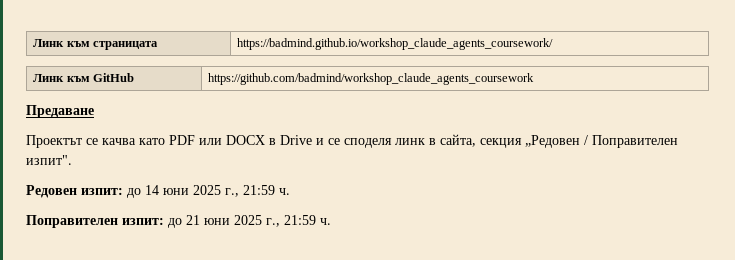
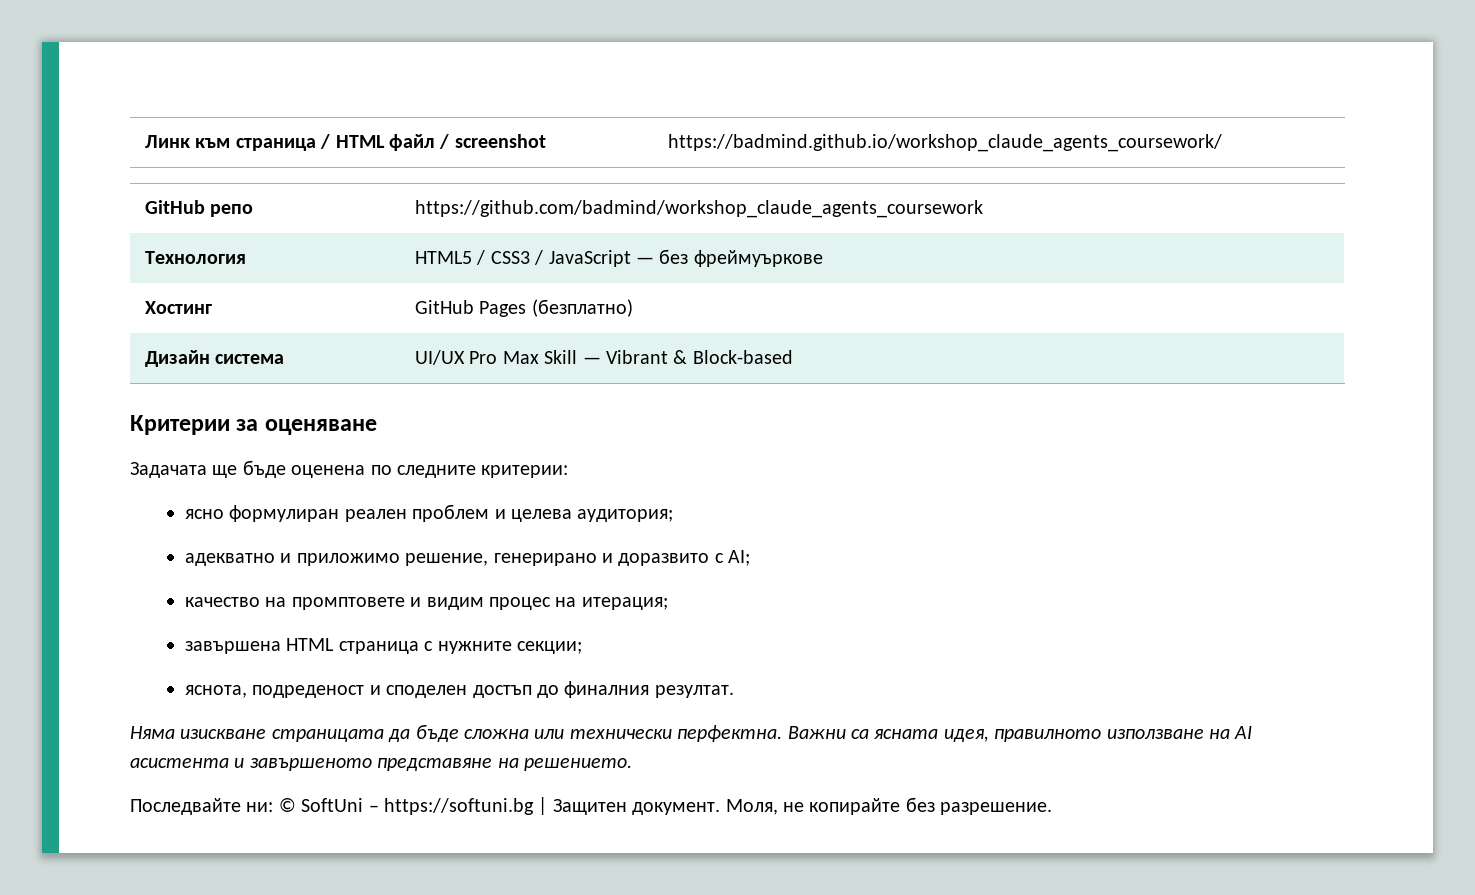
- Линк към страницата | https://badmind.github.io/workshop_claude_agents_coursework/
+ Линк към страница / HTML файл / screenshot | https://badmind.github.io/workshop_claude_agents_coursework/
- Линк към GitHub | https://github.com/badmind/workshop_claude_agents_coursework
+ GitHub репо | https://github.com/badmind/workshop_claude_agents_coursework
- Предаване
- Проектът се качва като PDF или DOCX в Drive и се споделя линк в сайта, секция „Редовен / Поправителен изпит".
- Редовен изпит: до 14 юни 2025 г., 21:59 ч.
- Поправителен изпит: до 21 юни 2025 г., 21:59 ч.
+ Технология | HTML5 / CSS3 / JavaScript — без фреймуъркове
+ Хостинг | GitHub Pages (безплатно)
+ Дизайн система | UI/UX Pro Max Skill — Vibrant & Block-based
+ Критерии за оценяване
+ Задачата ще бъде оценена по следните критерии:
+ ясно формулиран реален проблем и целева аудитория;
+ адекватно и приложимо решение, генерирано и доразвито с AI;
+ качество на промптовете и видим процес на итерация;
+ завършена HTML страница с нужните секции;
+ яснота, подреденост и споделен достъп до финалния резултат.
+ Няма изискване страницата да бъде сложна или технически перфектна. Важни са ясната идея, правилното използване на AI асистента и завършеното представяне на решението.
+ Последвайте ни: © SoftUni – https://softuni.bg | Защитен документ. Моля, не копирайте без разрешение.

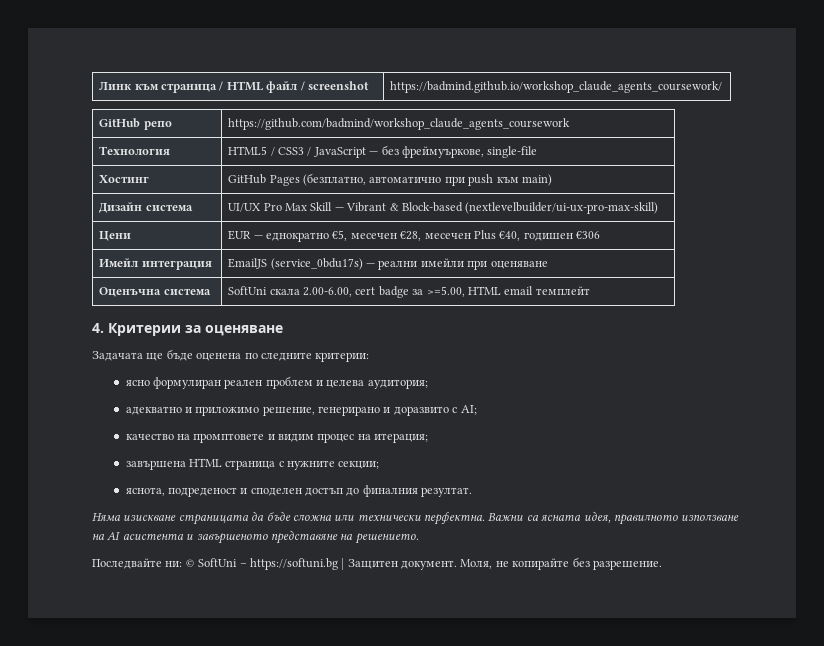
- Технология | HTML5 / CSS3 / JavaScript — без фреймуъркове
+ Технология | HTML5 / CSS3 / JavaScript — без фреймуъркове, single-file
- Хостинг | GitHub Pages (безплатно)
+ Хостинг | GitHub Pages (безплатно, автоматично при push към main)
- Дизайн система | UI/UX Pro Max Skill — Vibrant & Block-based
- Критерии за оценяване
+ Дизайн система | UI/UX Pro Max Skill — Vibrant & Block-based (nextlevelbuilder/ui-ux-pro-max-skill)
+ Цени | EUR — еднократно €5, месечен €28, месечен Plus €40, годишен €306
+ Имейл интеграция | EmailJS (service_0bdu17s) — реални имейли при оценяване
+ Оценъчна система | SoftUni скала 2.00-6.00, cert badge за >=5.00, HTML email темплейт
+ 4. Критерии за оценяване

